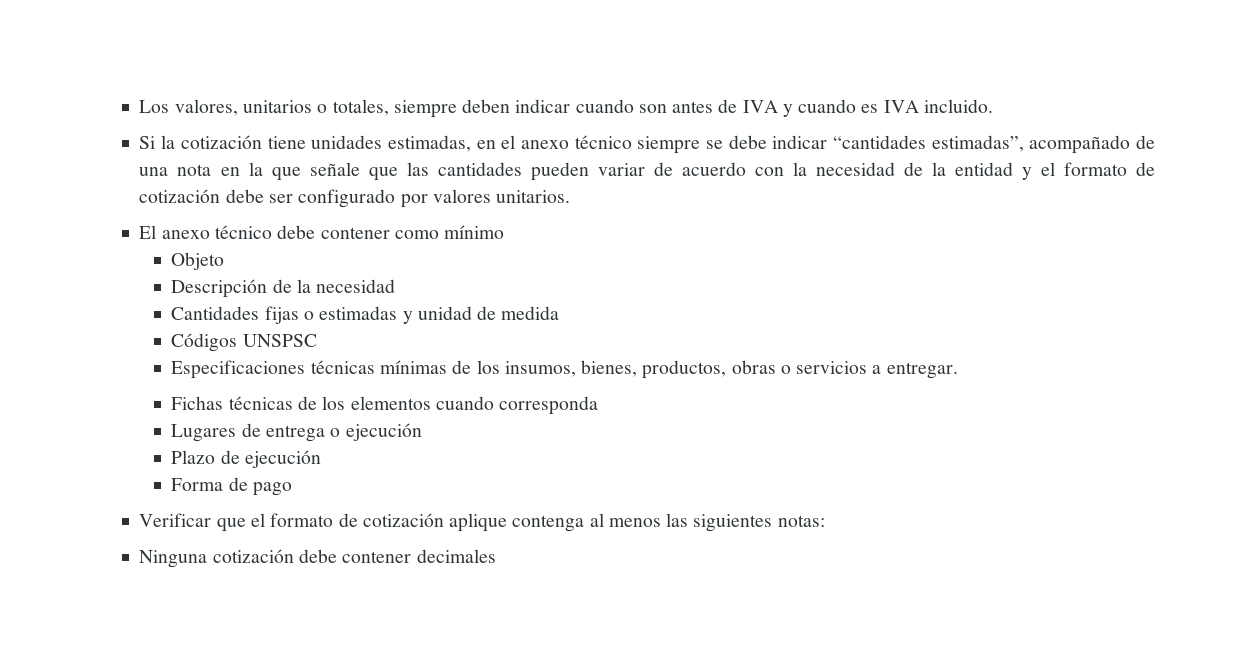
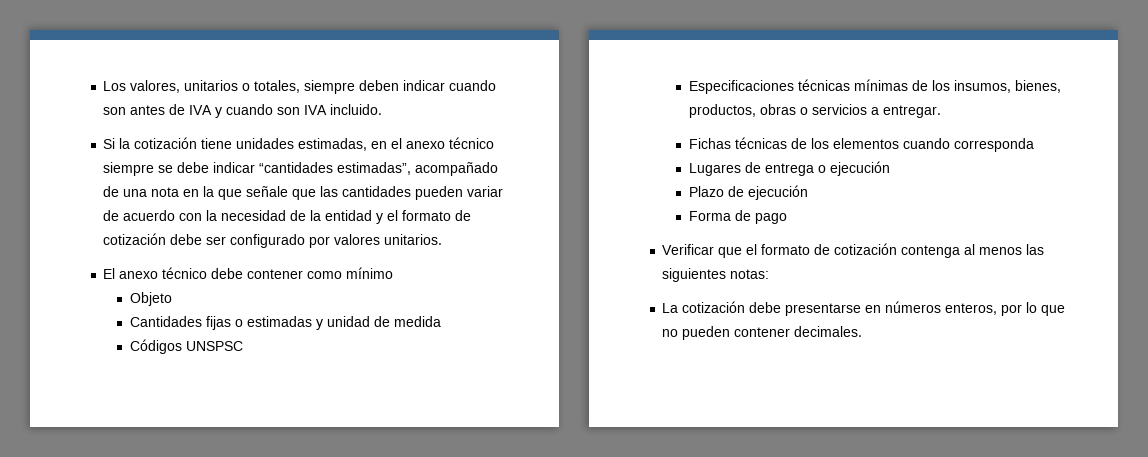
- Los valores, unitarios o totales, siempre deben indicar cuando son antes de IVA y cuando es IVA incluido.
+ Los valores, unitarios o totales, siempre deben indicar cuando son antes de IVA y cuando son IVA incluido.
- Descripción de la necesidad
- Verificar que el formato de cotización aplique contenga al menos las siguientes notas:
+ Verificar que el formato de cotización contenga al menos las siguientes notas:
- Ninguna cotización debe contener decimales
+ La cotización debe presentarse en números enteros, por lo que no pueden contener decimales.

